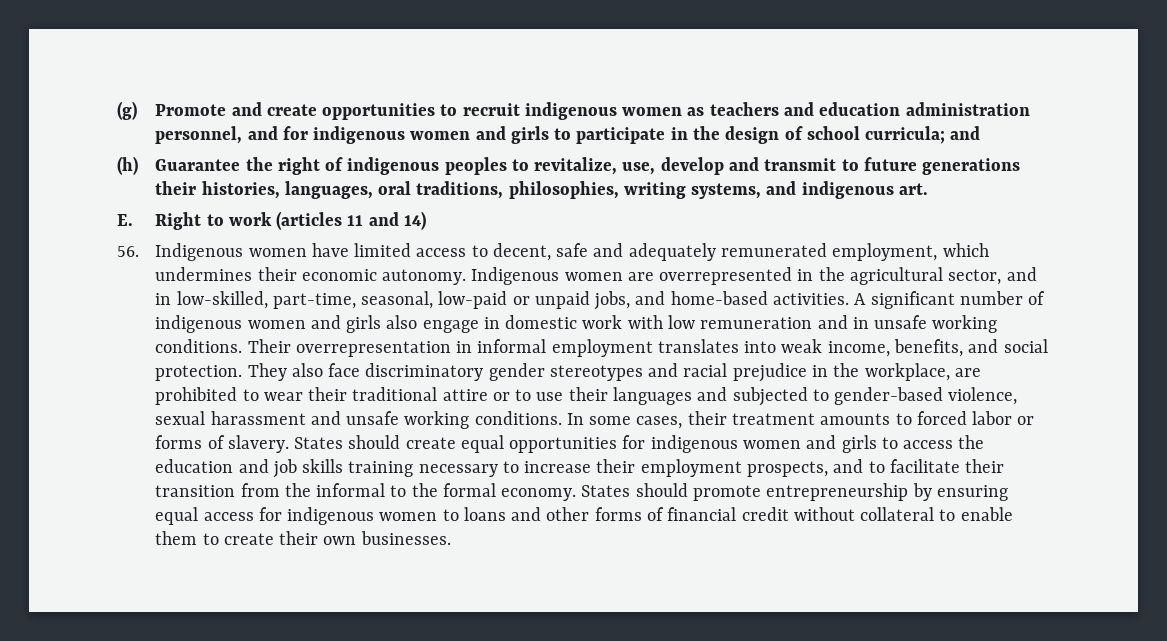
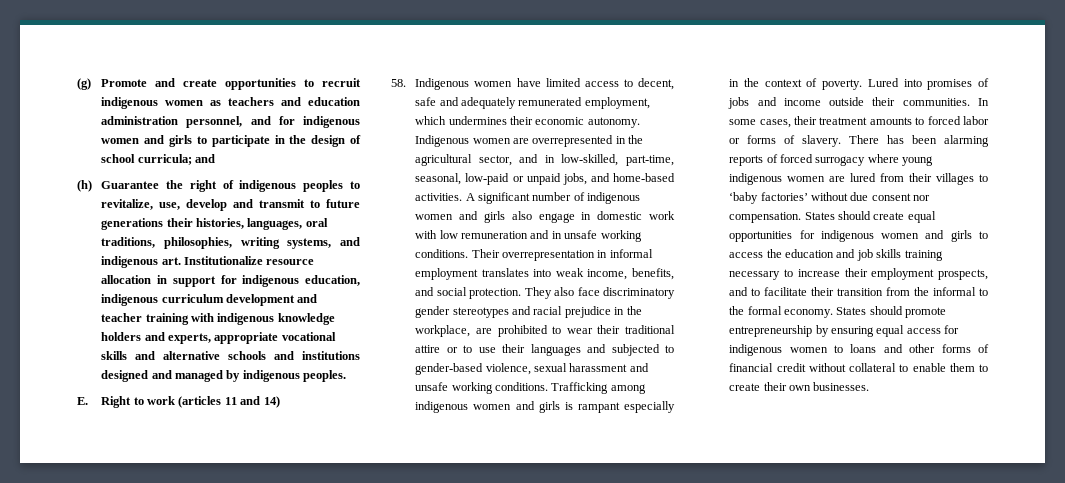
- (h) Guarantee the right of indigenous peoples to revitalize, use, develop and transmit to future generations their histories, languages, oral traditions, philosophies, writing systems, and indigenous art.
+ (h) Guarantee the right of indigenous peoples to revitalize, use, develop and transmit to future generations their histories, languages, oral traditions, philosophies, writing systems, and indigenous art. Institutionalize resource allocation in support for indigenous education, indigenous curriculum development and teacher training with indigenous knowledge holders and experts, appropriate vocational skills and alternative schools and institutions designed and managed by indigenous peoples.
- 56. Indigenous women have limited access to decent, safe and adequately remunerated employment, which undermines their economic autonomy.
+ 58. Indigenous women have limited access to decent, safe and adequately remunerated employment, which undermines their economic autonomy.
+ Trafficking among indigenous women and girls is rampant especially in the context of poverty. Lured into promises of jobs and income outside their communities.
+ There has been alarming reports of forced surrogacy where young indigenous women are lured from their villages to ‘baby factories’ without due consent nor compensation.

